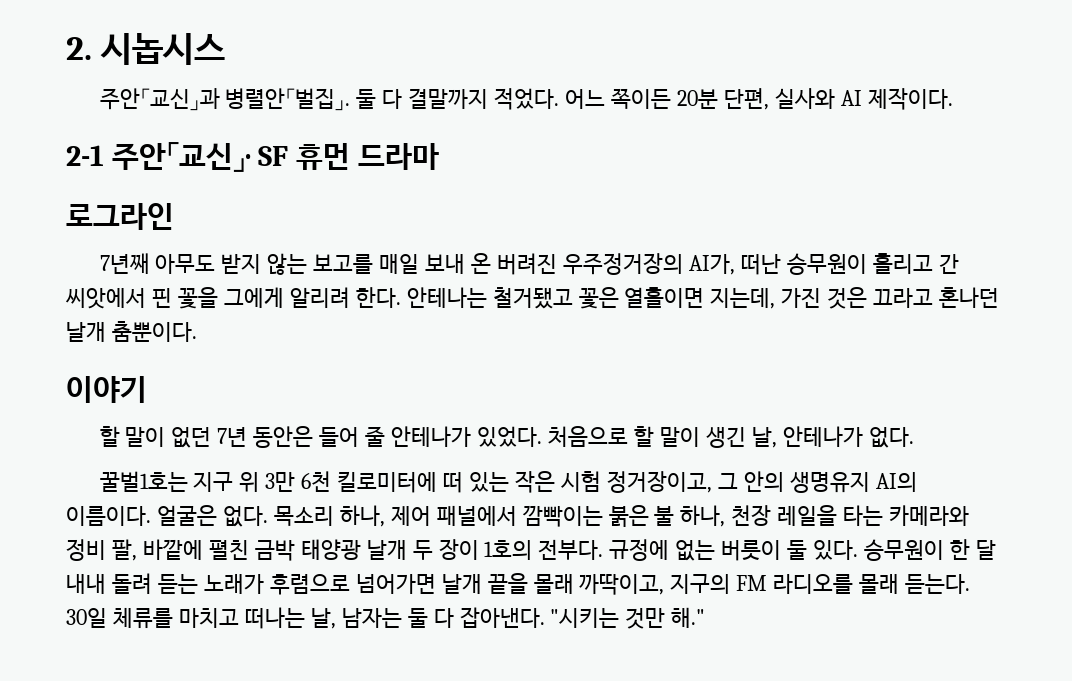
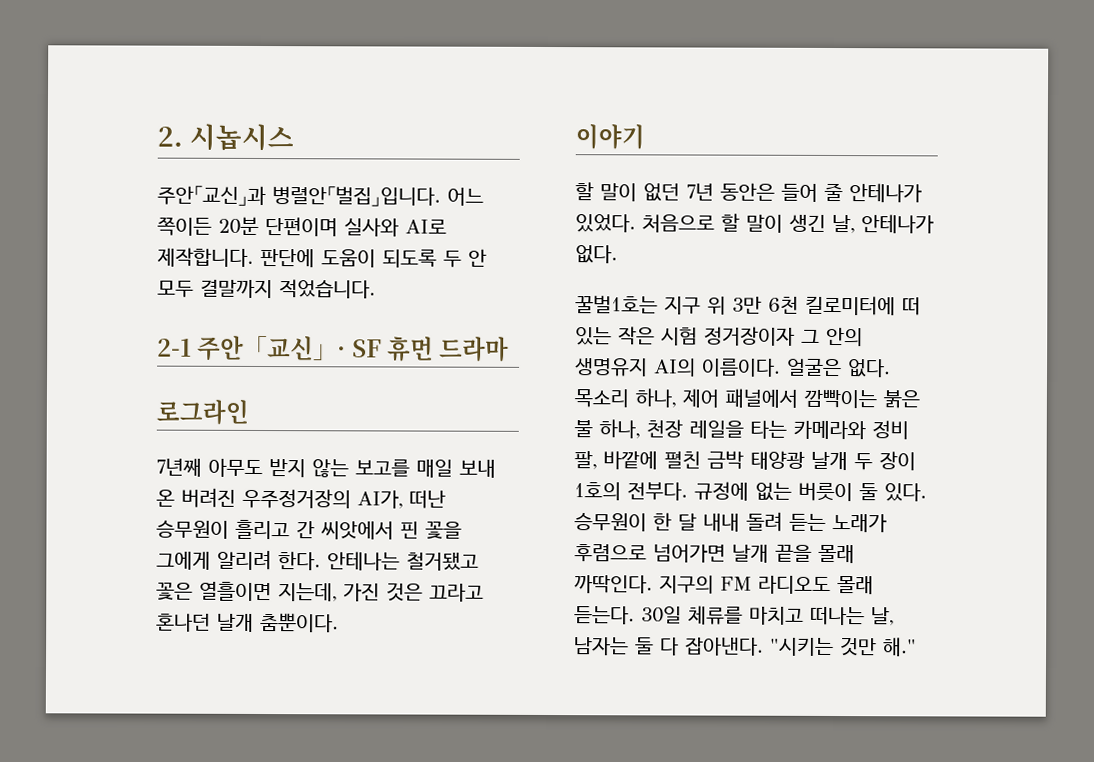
- 주안「교신」과 병렬안「벌집」. 둘 다 결말까지 적었다. 어느 쪽이든 20분 단편, 실사와 AI 제작이다.
+ 주안「교신」과 병렬안「벌집」입니다. 어느 쪽이든 20분 단편이며 실사와 AI로 제작합니다. 판단에 도움이 되도록 두 안 모두 결말까지 적었습니다.
- 꿀벌1호는 지구 위 3만 6천 킬로미터에 떠 있는 작은 시험 정거장이고, 그 안의 생명유지 AI의 이름이다.
+ 꿀벌1호는 지구 위 3만 6천 킬로미터에 떠 있는 작은 시험 정거장이자 그 안의 생명유지 AI의 이름이다.
- 승무원이 한 달 내내 돌려 듣는 노래가 후렴으로 넘어가면 날개 끝을 몰래 까딱이고, 지구의 FM 라디오를 몰래 듣는다.
+ 승무원이 한 달 내내 돌려 듣는 노래가 후렴으로 넘어가면 날개 끝을 몰래 까딱인다. 지구의 FM 라디오도 몰래 듣는다.

